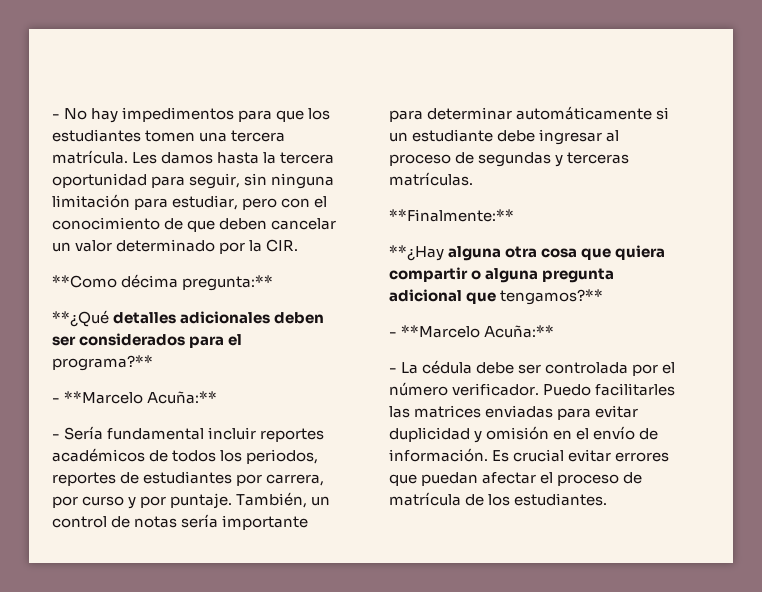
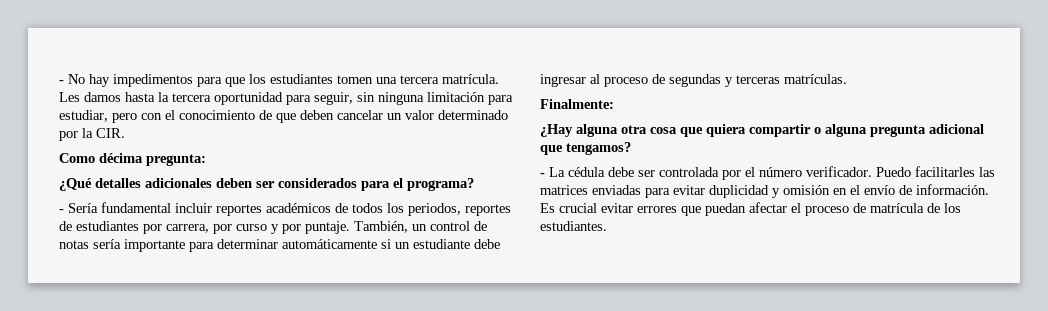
- **Como décima pregunta:**
- **¿Qué detalles adicionales deben ser considerados para el programa?**
- - **Marcelo Acuña:**
+ Como décima pregunta:
+ ¿Qué detalles adicionales deben ser considerados para el programa?
- **Finalmente:**
- **¿Hay alguna otra cosa que quiera compartir o alguna pregunta adicional que tengamos?**
- - **Marcelo Acuña:**
+ Finalmente:
+ ¿Hay alguna otra cosa que quiera compartir o alguna pregunta adicional que tengamos?

